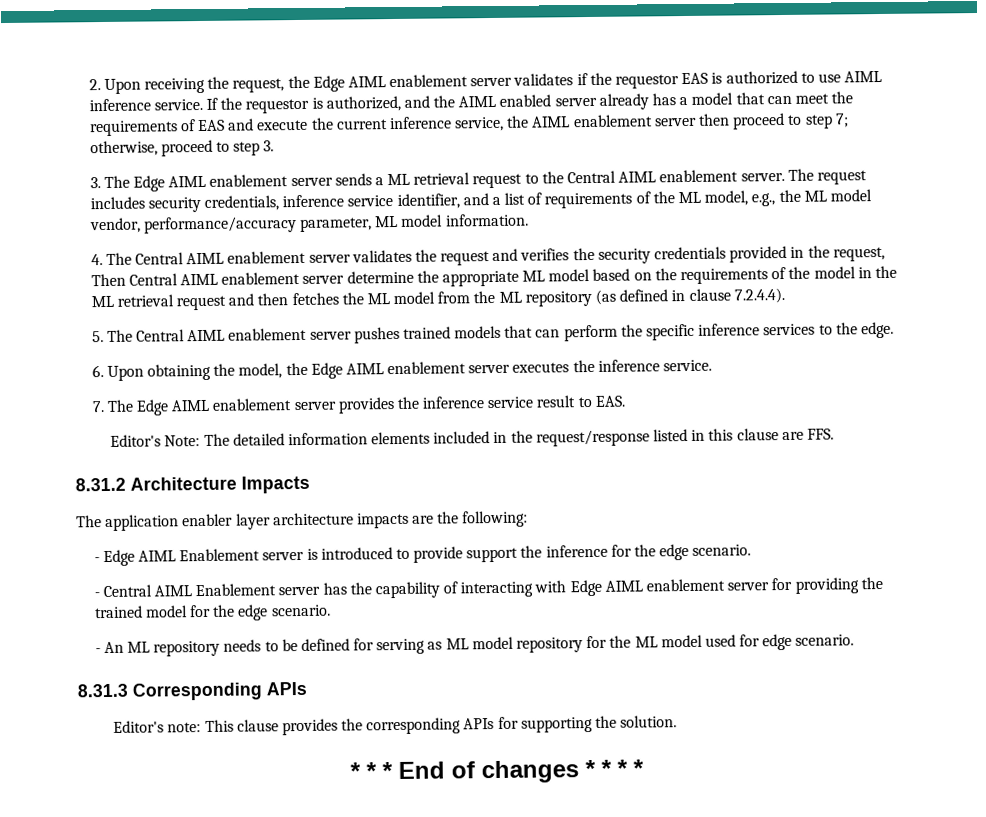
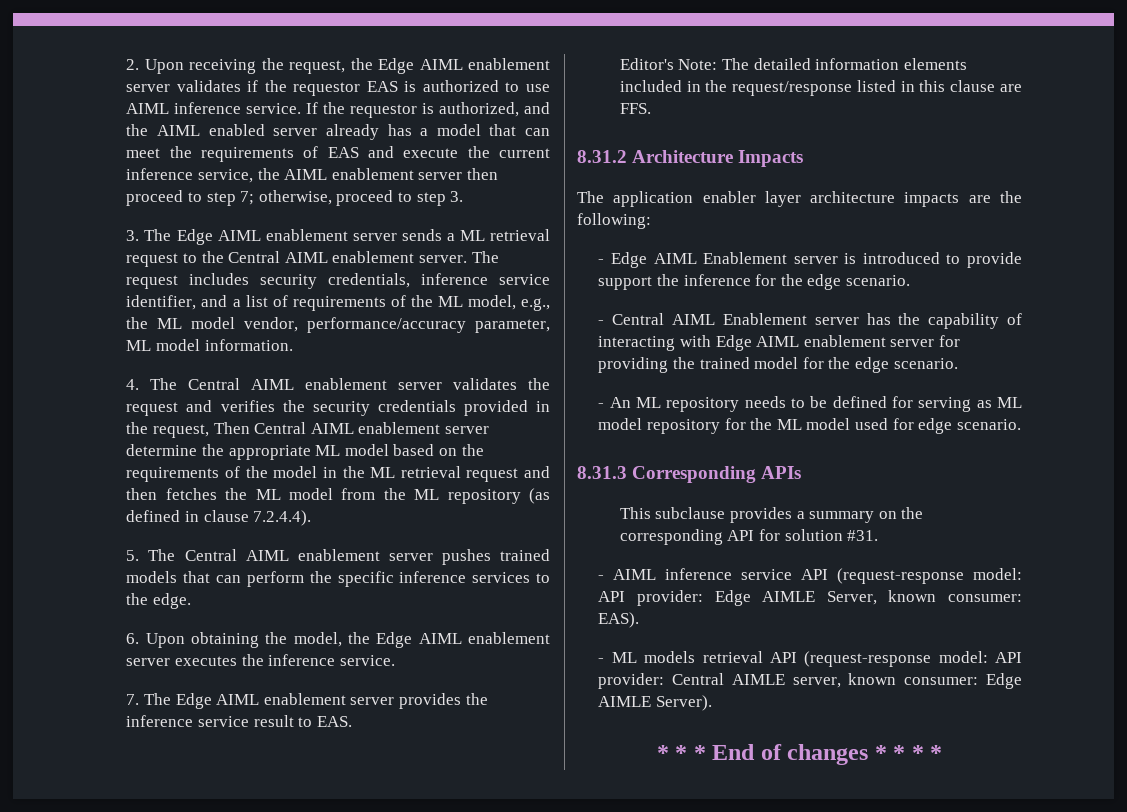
- Editor's note: This clause provides the corresponding APIs for supporting the solution.
+ This subclause provides a summary on the corresponding API for solution #31.
+ - AIML inference service API (request-response model: API provider: Edge AIMLE Server, known consumer: EAS).
+ - ML models retrieval API (request-response model: API provider: Central AIMLE server, known consumer: Edge AIMLE Server).

